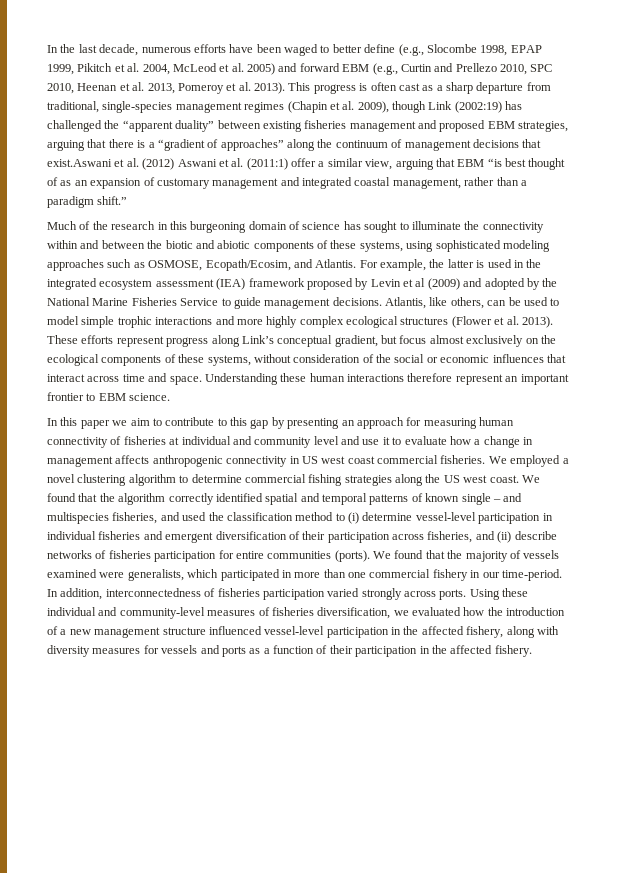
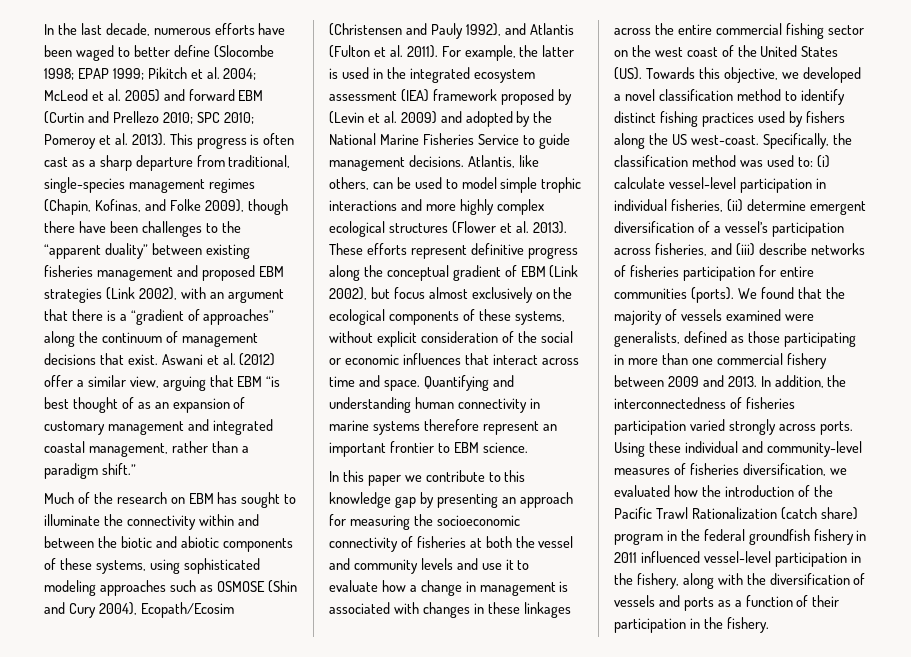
- In the last decade, numerous efforts have been waged to better define (e.g., Slocombe 1998, EPAP 1999, Pikitch et al. 2004, McLeod et al. 2005) and forward EBM (e.g., Curtin and Prellezo 2010, SPC 2010, Heenan et al. 2013, Pomeroy et al. 2013).
+ In the last decade, numerous efforts have been waged to better define (Slocombe 1998; EPAP 1999; Pikitch et al. 2004; McLeod et al. 2005) and forward EBM (Curtin and Prellezo 2010; SPC 2010; Pomeroy et al. 2013).
- This progress is often cast as a sharp departure from traditional, single-species management regimes (Chapin et al. 2009), though Link (2002:19) has challenged the “apparent duality” between existing fisheries management and proposed EBM strategies, arguing that there is a “gradient of approaches” along the continuum of management decisions that exist.Aswani et al. (2012) Aswani et al. (2011:1) offer a similar view, arguing that EBM “is best thought of as an expansion of customary management and integrated coastal management, rather than a paradigm shift.”
+ This progress is often cast as a sharp departure from traditional, single-species management regimes (Chapin, Kofinas, and Folke 2009), though there have been challenges to the “apparent duality” between existing fisheries management and proposed EBM strategies (Link 2002), with an argument that there is a “gradient of approaches” along the continuum of management decisions that exist. Aswani et al. (2012) offer a similar view, arguing that EBM “is best thought of as an expansion of customary management and integrated coastal management, rather than a paradigm shift.”
- Much of the research in this burgeoning domain of science has sought to illuminate the connectivity within and between the biotic and abiotic components of these systems, using sophisticated modeling approaches such as OSMOSE, Ecopath/Ecosim, and Atlantis.
+ Much of the research on EBM has sought to illuminate the connectivity within and between the biotic and abiotic components of these systems, using sophisticated modeling approaches such as OSMOSE (Shin and Cury 2004), Ecopath/Ecosim (Christensen and Pauly 1992), and Atlantis (Fulton et al. 2011).
- For example, the latter is used in the integrated ecosystem assessment (IEA) framework proposed by Levin et al (2009) and adopted by the National Marine Fisheries Service to guide management decisions.
+ For example, the latter is used in the integrated ecosystem assessment (IEA) framework proposed by (Levin et al. 2009) and adopted by the National Marine Fisheries Service to guide management decisions.
- These efforts represent progress along Link’s conceptual gradient, but focus almost exclusively on the ecological components of these systems, without consideration of the social or economic influences that interact across time and space.
+ These efforts represent definitive progress along the conceptual gradient of EBM (Link 2002), but focus almost exclusively on the ecological components of these systems, without explicit consideration of the social or economic influences that interact across time and space.
- Understanding these human interactions therefore represent an important frontier to EBM science.
+ Quantifying and understanding human connectivity in marine systems therefore represent an important frontier to EBM science.
- In this paper we aim to contribute to this gap by presenting an approach for measuring human connectivity of fisheries at individual and community level and use it to evaluate how a change in management affects anthropogenic connectivity in US west coast commercial fisheries. We employed a novel clustering algorithm to determine commercial fishing strategies along the US west coast. We found that the algorithm correctly identified spatial and temporal patterns of known single – and multispecies fisheries, and used the classification method to (i) determine vessel-level participation in individual fisheries and emergent diversification of their participation across fisheries, and (ii) describe networks of fisheries participation for entire communities (ports).
+ In this paper we contribute to this knowledge gap by presenting an approach for measuring the socioeconomic connectivity of fisheries at both the vessel and community levels and use it to evaluate how a change in management is associated with changes in these linkages across the entire commercial fishing sector on the west coast of the United States (US). Towards this objective, we developed a novel classification method to identify distinct fishing practices used by fishers along the US west-coast. Specifically, the classification method was used to: (i) calculate vessel-level participation in individual fisheries, (ii) determine emergent diversification of a vessel’s participation across fisheries, and (iii) describe networks of fisheries participation for entire communities (ports).
- We found that the majority of vessels examined were generalists, which participated in more than one commercial fishery in our time-period.
+ We found that the majority of vessels examined were generalists, defined as those participating in more than one commercial fishery between 2009 and 2013.
- In addition, interconnectedness of fisheries participation varied strongly across ports.
+ In addition, the interconnectedness of fisheries participation varied strongly across ports.
- Using these individual and community-level measures of fisheries diversification, we evaluated how the introduction of a new management structure influenced vessel-level participation in the affected fishery, along with diversity measures for vessels and ports as a function of their participation in the affected fishery.
+ Using these individual and community-level measures of fisheries diversification, we evaluated how the introduction of the Pacific Trawl Rationalization (catch share) program in the federal groundfish fishery in 2011 influenced vessel-level participation in the fishery, along with the diversification of vessels and ports as a function of their participation in the fishery.

